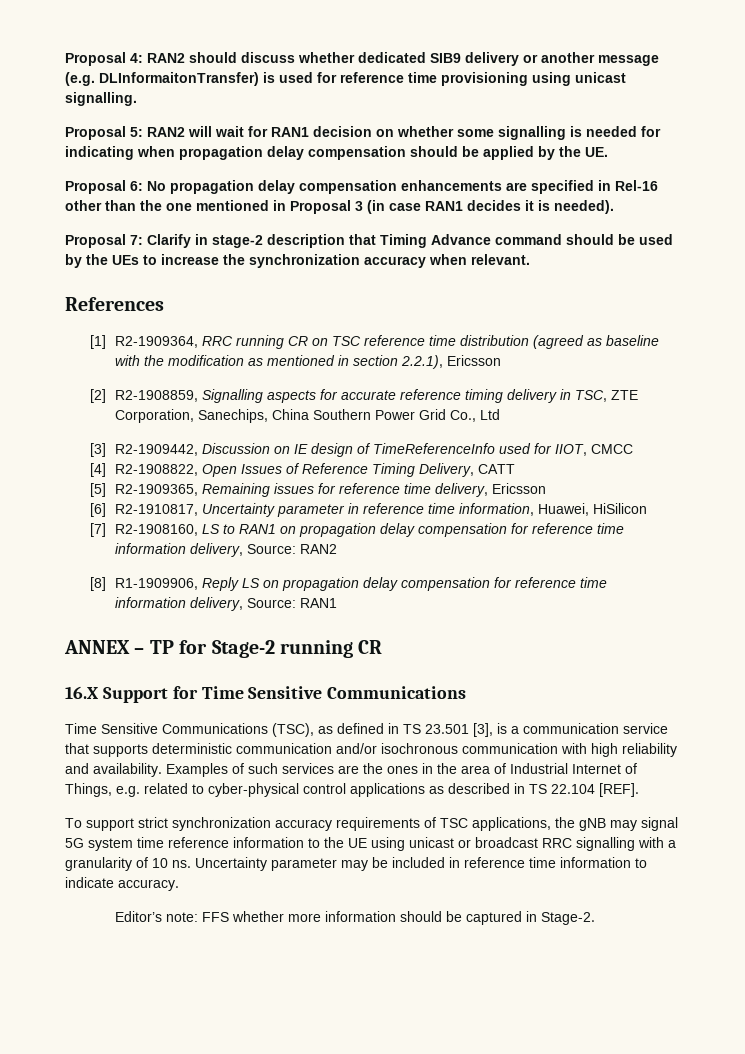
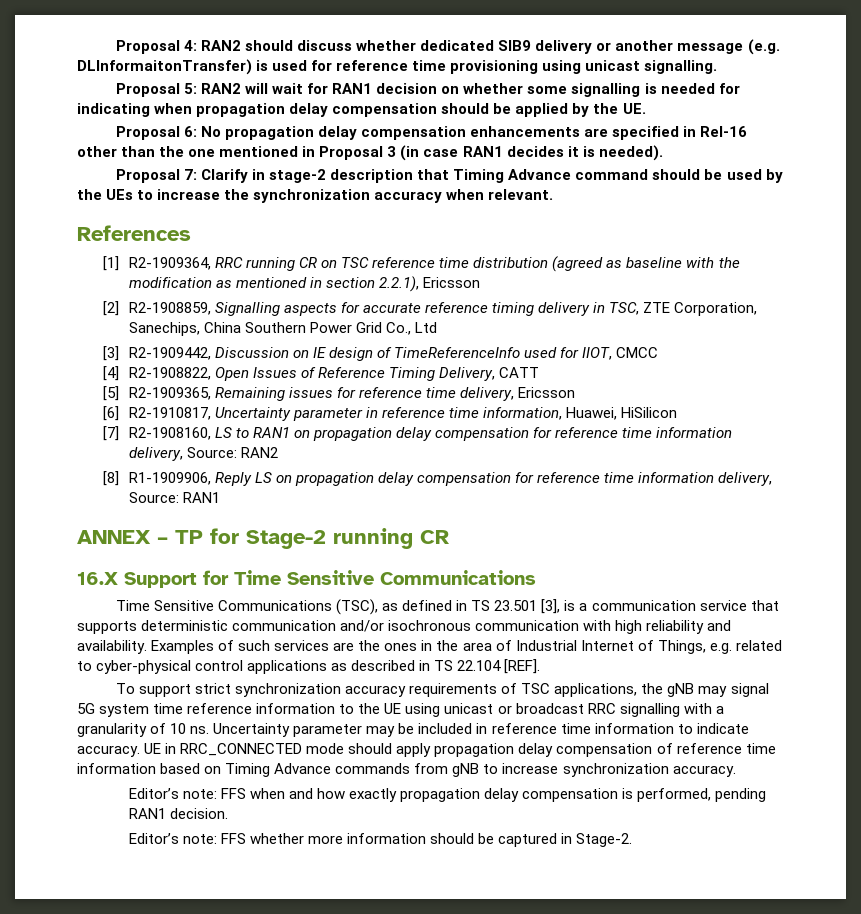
+ UE in RRC_CONNECTED mode should apply propagation delay compensation of reference time information based on Timing Advance commands from gNB to increase synchronization accuracy.
+ Editor’s note: FFS when and how exactly propagation delay compensation is performed, pending RAN1 decision.

